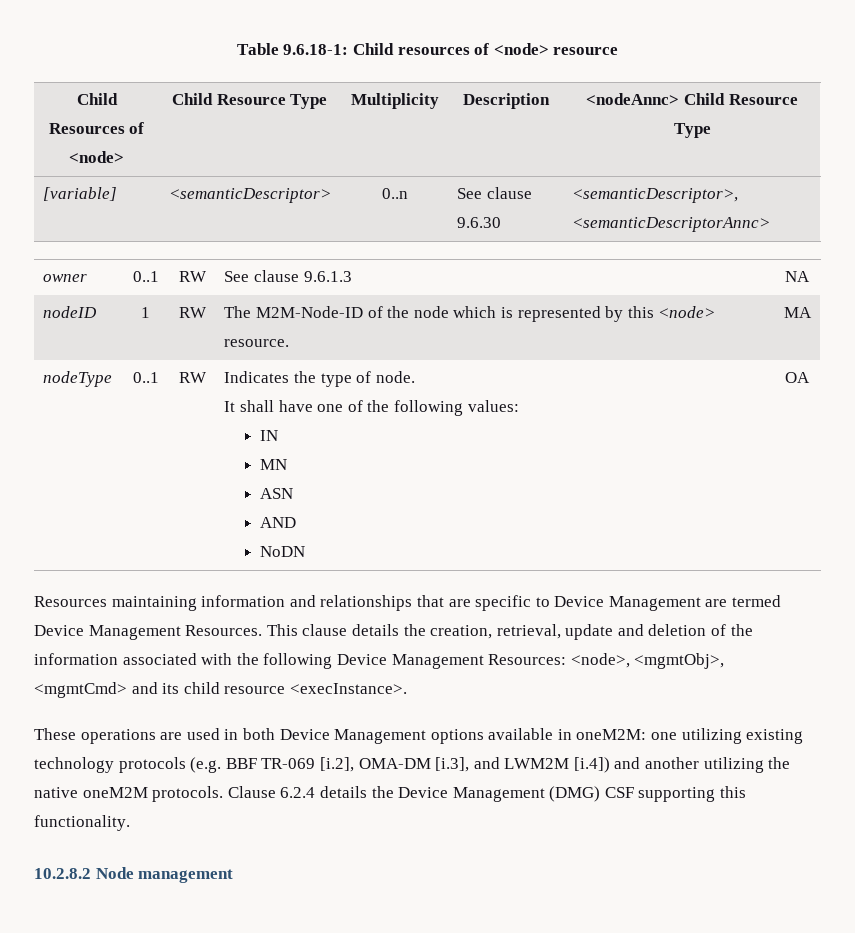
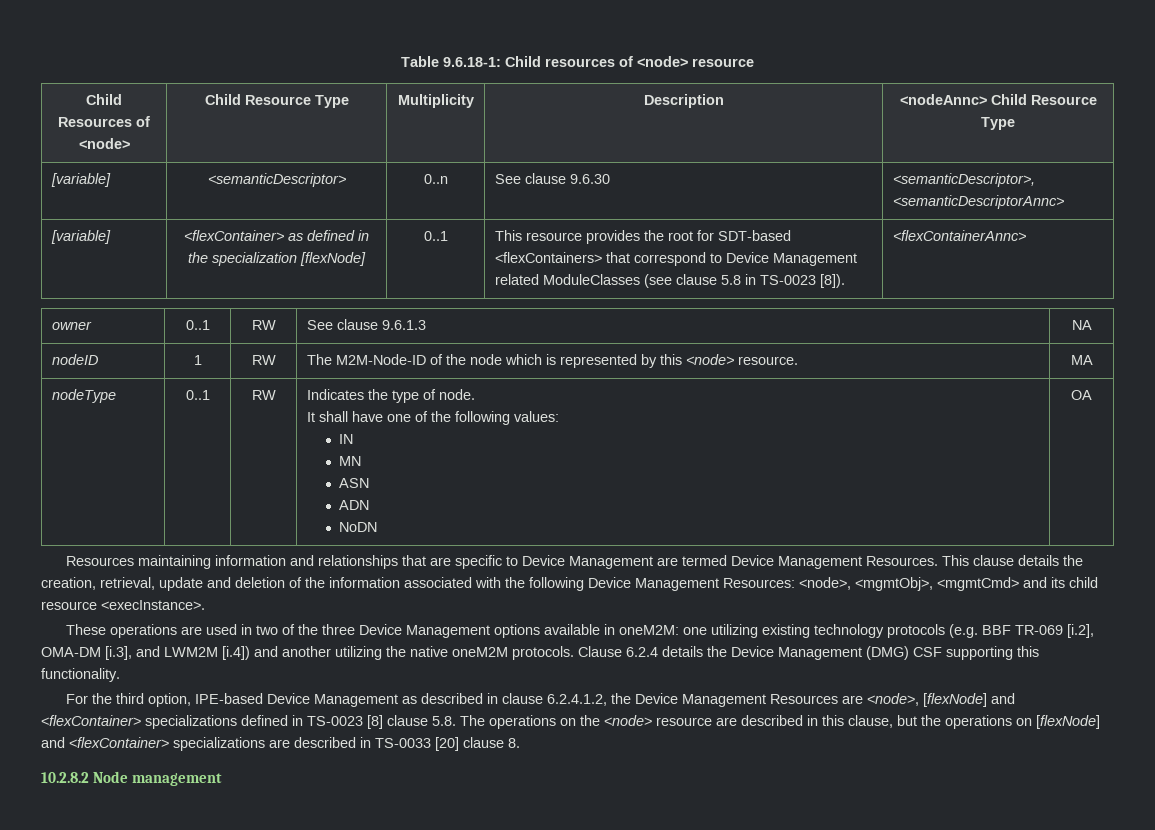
+ [variable] | <flexContainer> as defined in the specialization [flexNode] | 0..1 | This resource provides the root for SDT-based <flexContainers> that correspond to Device Management related ModuleClasses (see clause 5.8 in TS-0023 [8]). | <flexContainerAnnc>
  nodeType | 0..1 | RW | Indicates the type of node.
  It shall have one of the following values:
  IN
  MN
  ASN
- AND
+ ADN
- These operations are used in both Device Management options available in oneM2M: one utilizing existing technology protocols (e.g. BBF TR-069 [i.2], OMA-DM [i.3], and LWM2M [i.4]) and another utilizing the native oneM2M protocols.
+ These operations are used in two of the three Device Management options available in oneM2M: one utilizing existing technology protocols (e.g. BBF TR-069 [i.2], OMA-DM [i.3], and LWM2M [i.4]) and another utilizing the native oneM2M protocols.
+ For the third option, IPE-based Device Management as described in clause 6.2.4.1.2, the Device Management Resources are <node>, [flexNode] and <flexContainer> specializations defined in TS-0023 [8] clause 5.8. The operations on the <node> resource are described in this clause, but the operations on [flexNode] and <flexContainer> specializations are described in TS-0033 [20] clause 8.

